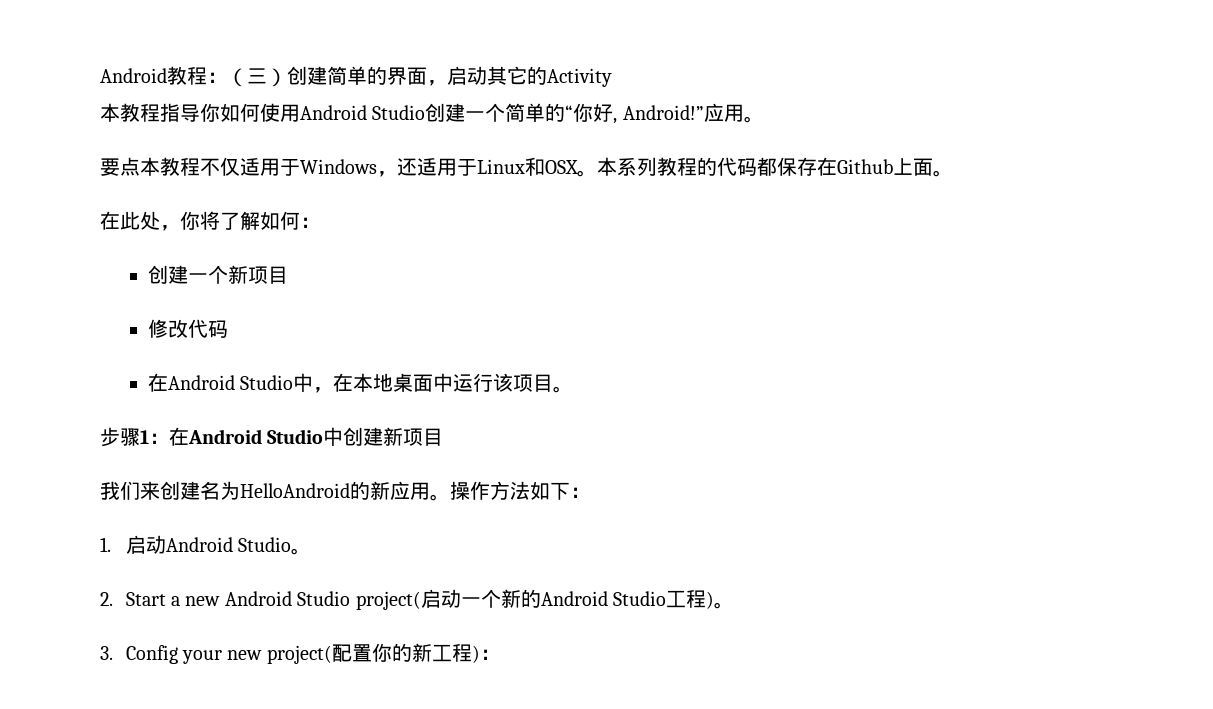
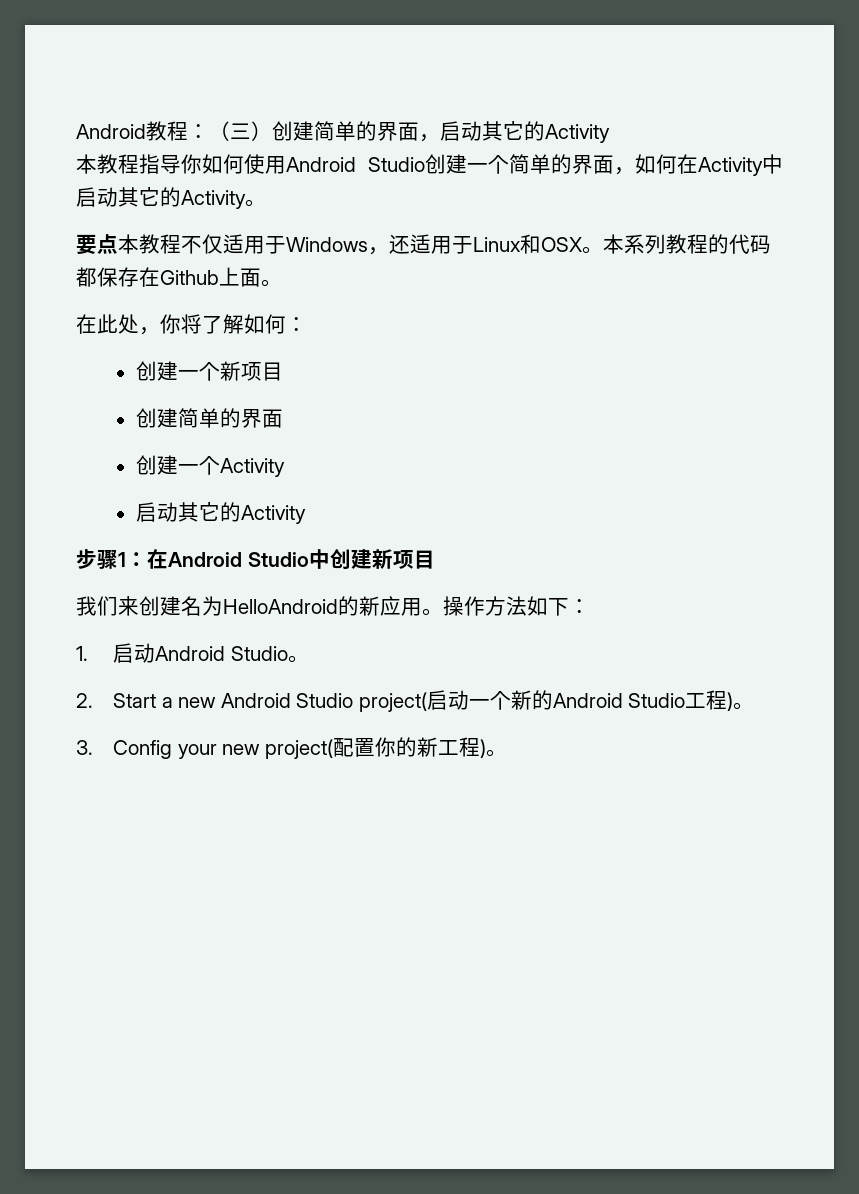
- 本教程指导你如何使用Android Studio创建一个简单的“你好, Android!”应用。
+ 本教程指导你如何使用Android Studio创建一个简单的界面，如何在Activity中启动其它的Activity。
  创建一个新项目
- 修改代码
- 在Android Studio中，在本地桌面中运行该项目。
+ 创建简单的界面
+ 创建一个Activity
+ 启动其它的Activity
- 3. Config your new project(配置你的新工程)：
+ 3. Config your new project(配置你的新工程)。

